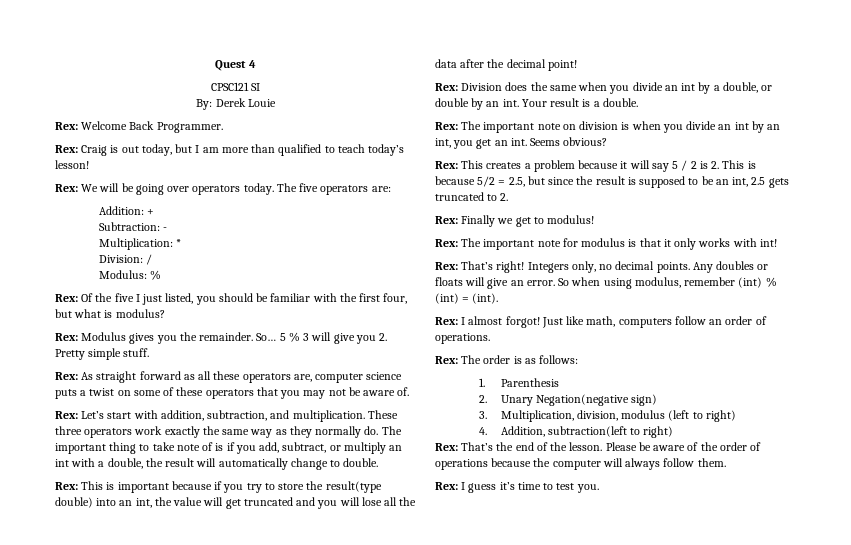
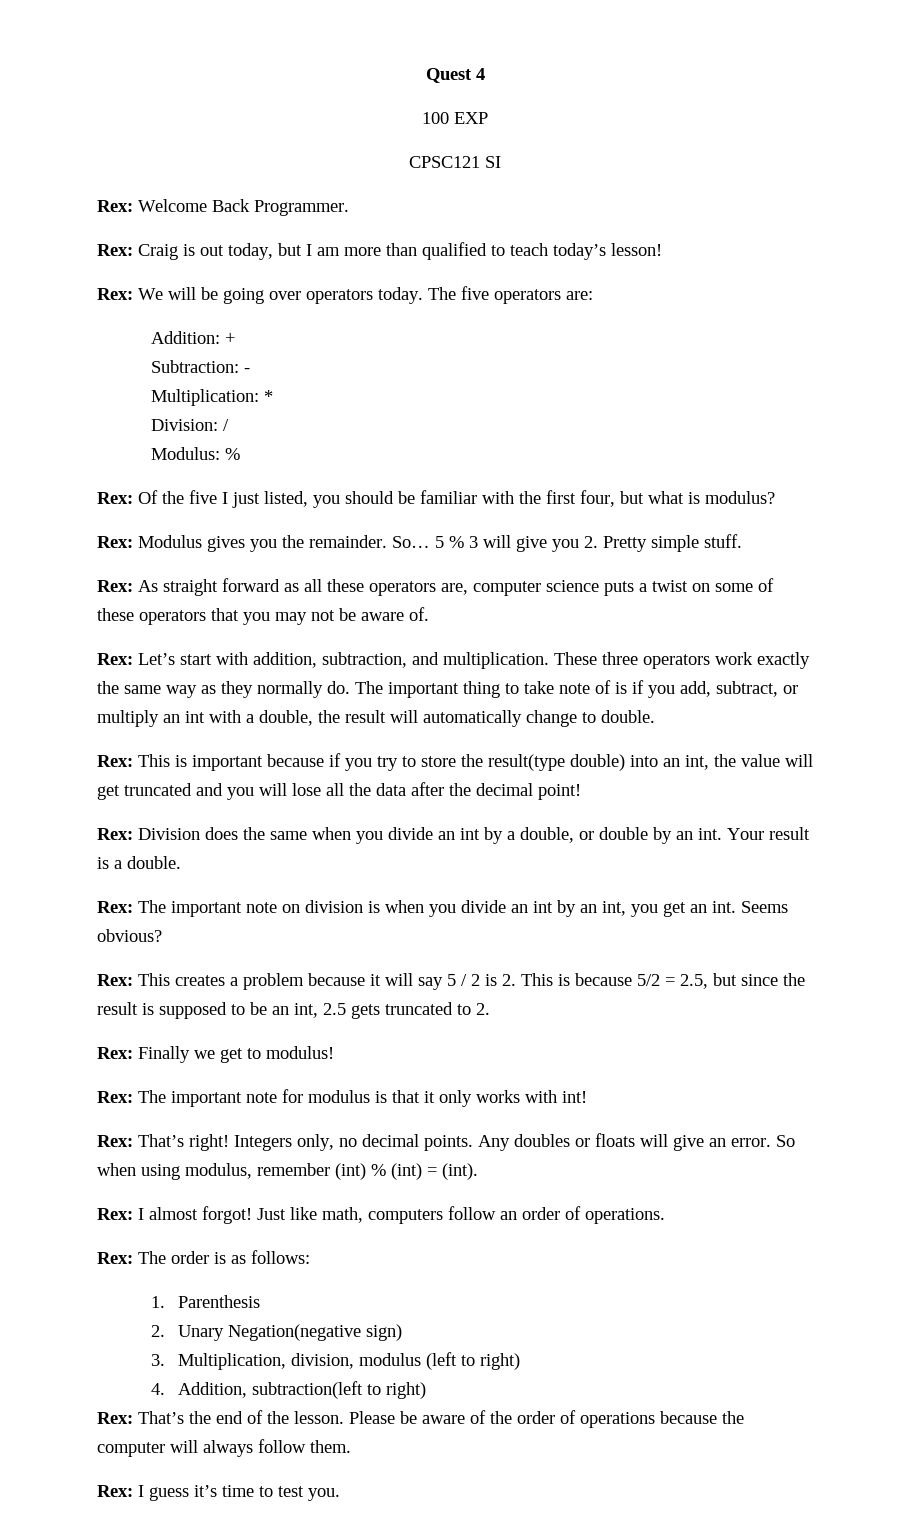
+ 100 EXP
- By: Derek Louie

